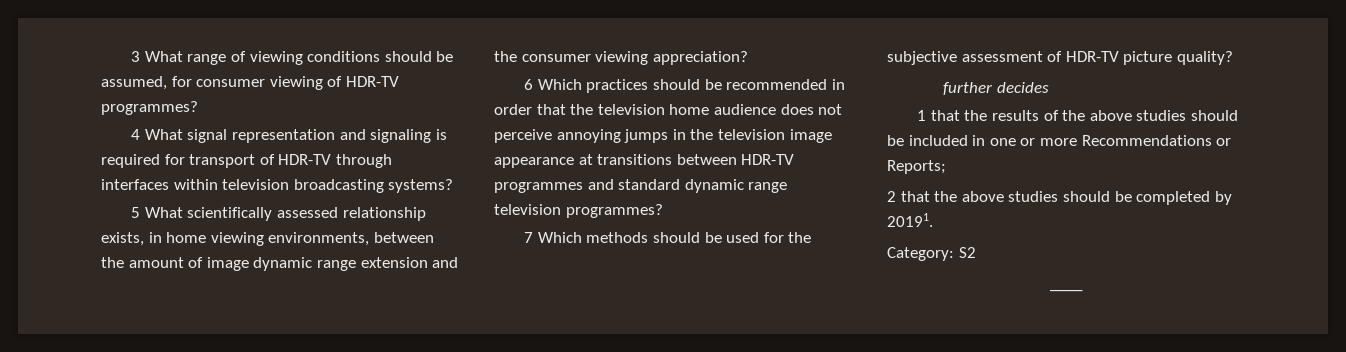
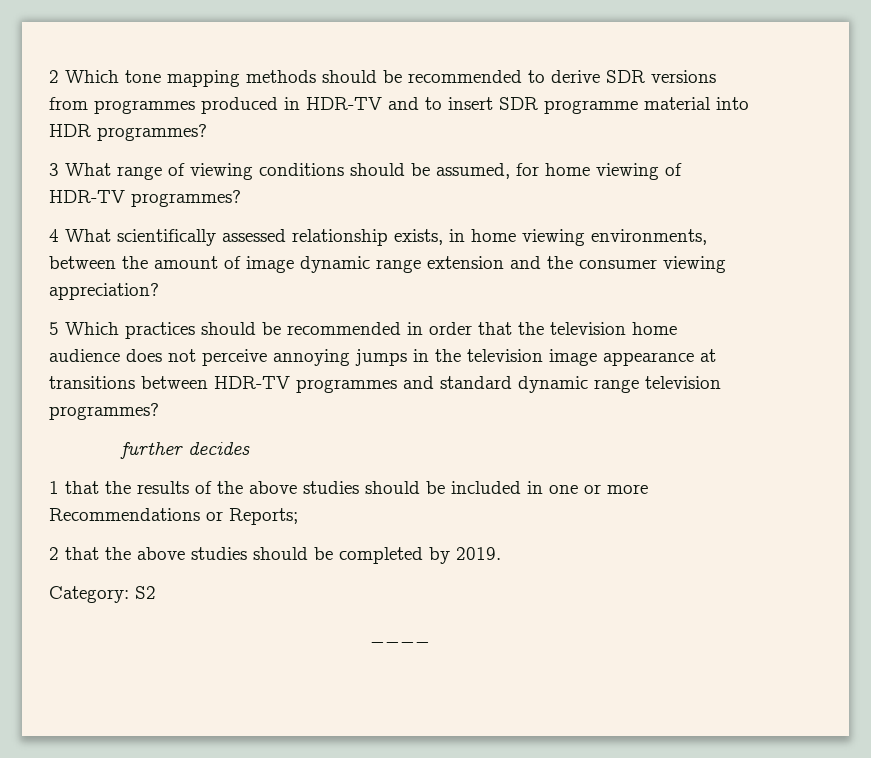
+ 2 Which tone mapping methods should be recommended to derive SDR versions from programmes produced in HDR-TV and to insert SDR programme material into HDR programmes?
- 3 What range of viewing conditions should be assumed, for consumer viewing of HDR-TV programmes?
+ 3 What range of viewing conditions should be assumed, for home viewing of HDR-TV programmes?
- 4 What signal representation and signaling is required for transport of HDR-TV through interfaces within television broadcasting systems?
- 5 What scientifically assessed relationship exists, in home viewing environments, between the amount of image dynamic range extension and the consumer viewing appreciation?
+ 4 What scientifically assessed relationship exists, in home viewing environments, between the amount of image dynamic range extension and the consumer viewing appreciation?
- 6 Which practices should be recommended in order that the television home audience does not perceive annoying jumps in the television image appearance at transitions between HDR-TV programmes and standard dynamic range television programmes?
+ 5 Which practices should be recommended in order that the television home audience does not perceive annoying jumps in the television image appearance at transitions between HDR-TV programmes and standard dynamic range television programmes?
- 7 Which methods should be used for the subjective assessment of HDR-TV picture quality?
- 2 that the above studies should be completed by 20191.
+ 2 that the above studies should be completed by 2019.

